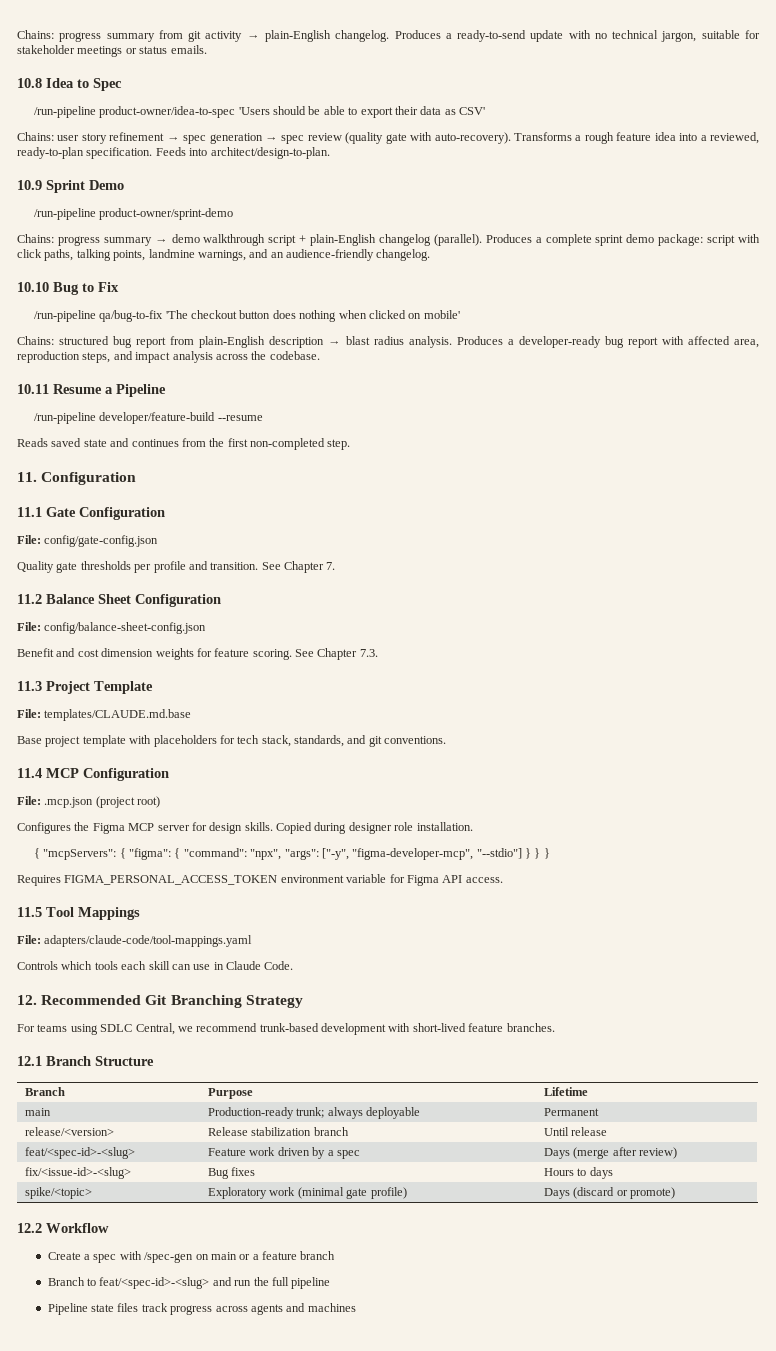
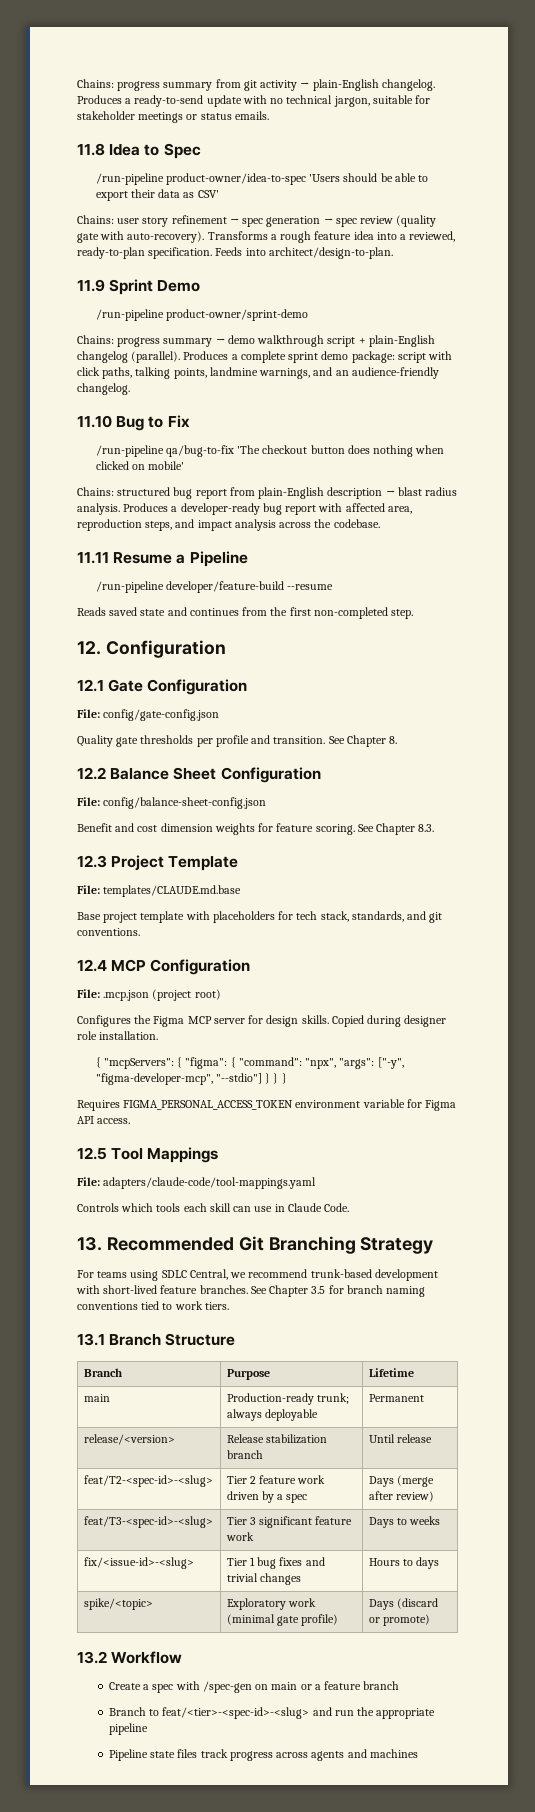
- 10.8 Idea to Spec
+ 11.8 Idea to Spec
- 10.9 Sprint Demo
+ 11.9 Sprint Demo
- 10.10 Bug to Fix
+ 11.10 Bug to Fix
- 10.11 Resume a Pipeline
+ 11.11 Resume a Pipeline
- 11. Configuration
- 11.1 Gate Configuration
+ 12. Configuration
+ 12.1 Gate Configuration
- See Chapter 7.
- 11.2 Balance Sheet Configuration
+ See Chapter 8.
+ 12.2 Balance Sheet Configuration
- See Chapter 7.3.
- 11.3 Project Template
+ See Chapter 8.3.
+ 12.3 Project Template
- 11.4 MCP Configuration
+ 12.4 MCP Configuration
- 11.5 Tool Mappings
+ 12.5 Tool Mappings
- 12. Recommended Git Branching Strategy
+ 13. Recommended Git Branching Strategy
- For teams using SDLC Central, we recommend trunk-based development with short-lived feature branches.
- 12.1 Branch Structure
+ For teams using SDLC Central, we recommend trunk-based development with short-lived feature branches. See Chapter 3.5 for branch naming conventions tied to work tiers.
+ 13.1 Branch Structure
- feat/<spec-id>-<slug> | Feature work driven by a spec | Days (merge after review)
+ feat/T2-<spec-id>-<slug> | Tier 2 feature work driven by a spec | Days (merge after review)
- fix/<issue-id>-<slug> | Bug fixes | Hours to days
+ feat/T3-<spec-id>-<slug> | Tier 3 significant feature work | Days to weeks
+ fix/<issue-id>-<slug> | Tier 1 bug fixes and trivial changes | Hours to days
- 12.2 Workflow
+ 13.2 Workflow
- Branch to feat/<spec-id>-<slug> and run the full pipeline
+ Branch to feat/<tier>-<spec-id>-<slug> and run the appropriate pipeline

